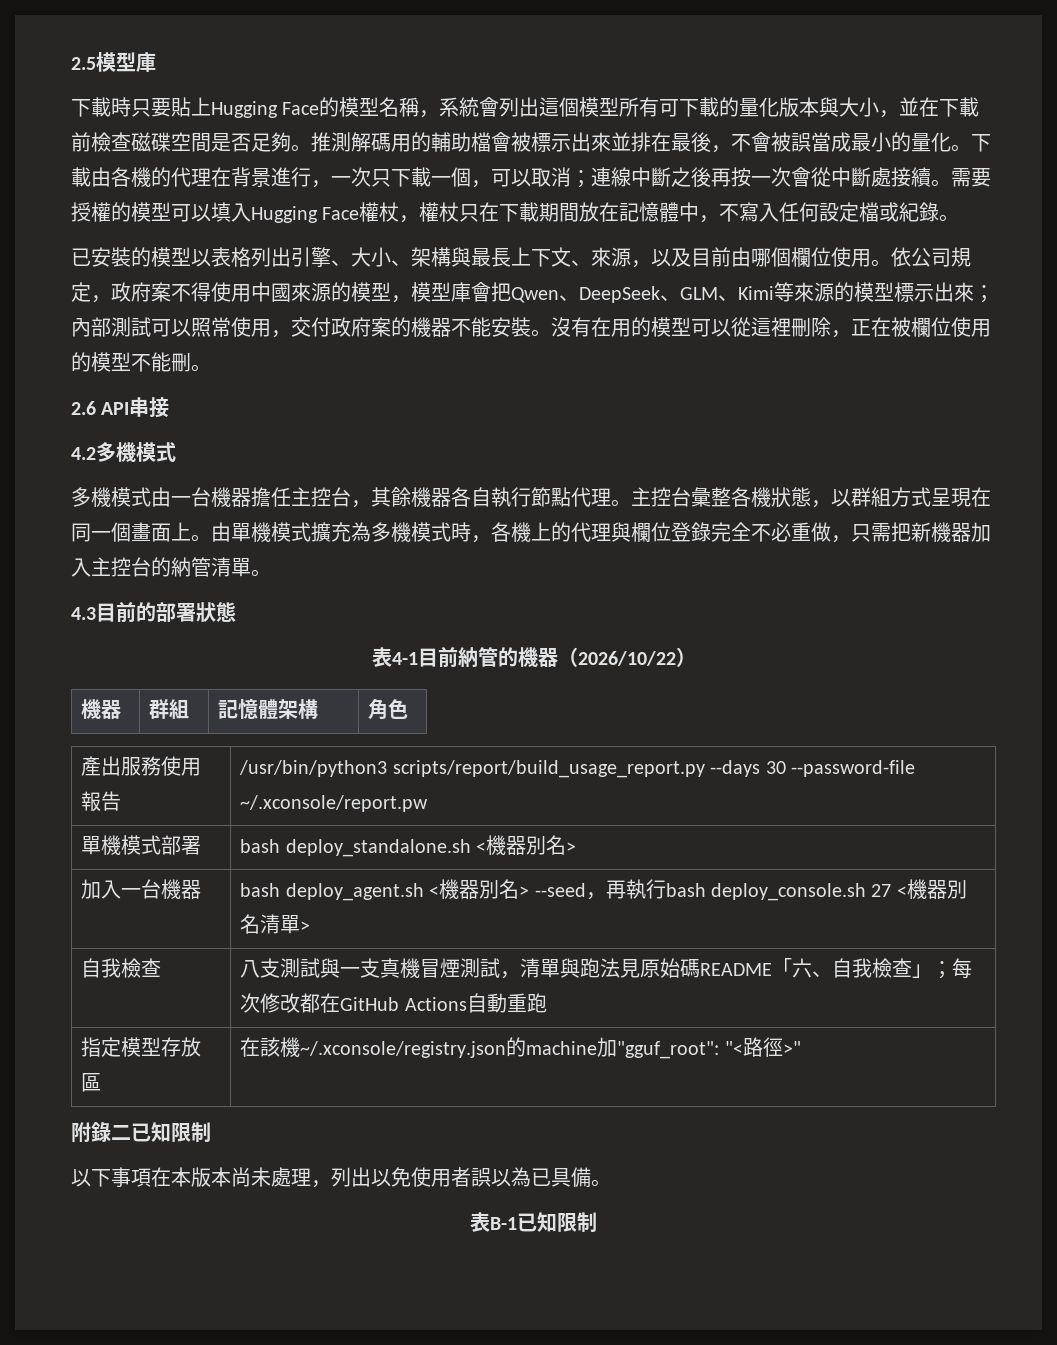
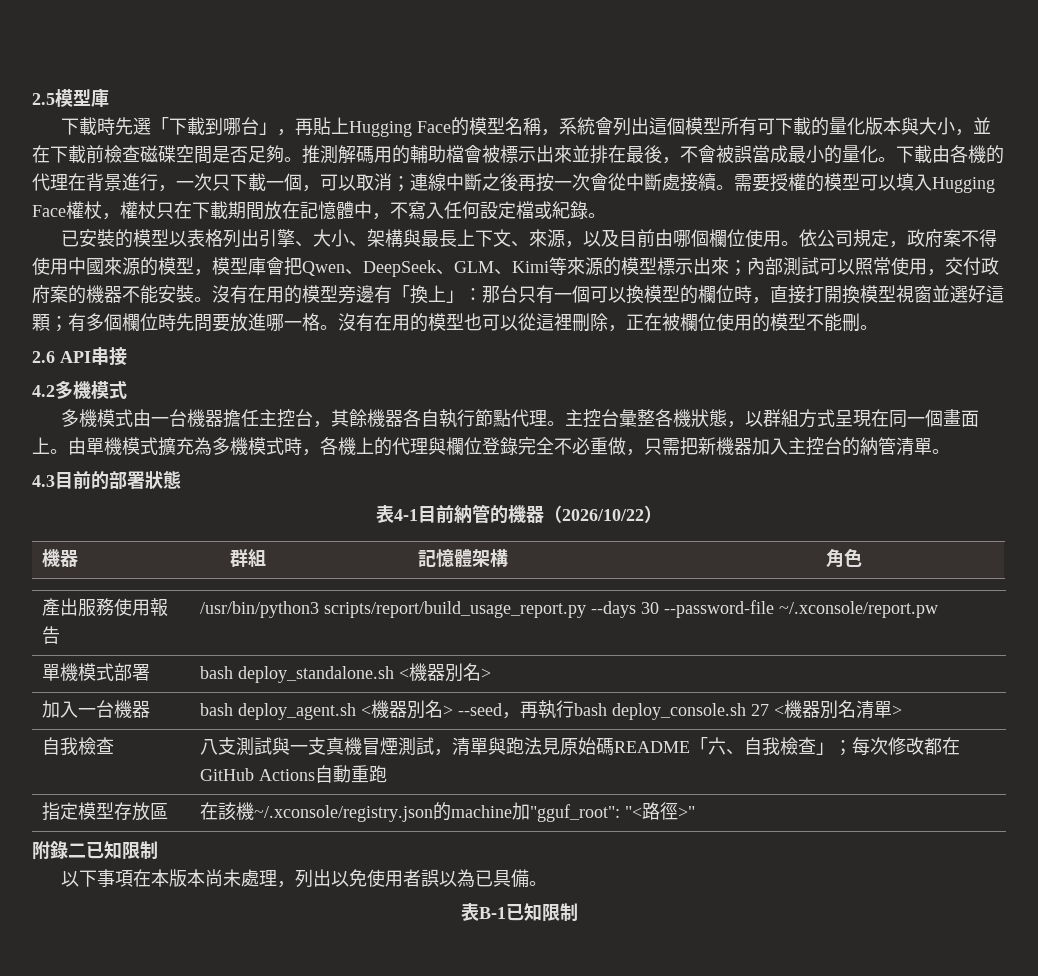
- 下載時只要貼上Hugging Face的模型名稱，系統會列出這個模型所有可下載的量化版本與大小，並在下載前檢查磁碟空間是否足夠。
+ 下載時先選「下載到哪台」，再貼上Hugging Face的模型名稱，系統會列出這個模型所有可下載的量化版本與大小，並在下載前檢查磁碟空間是否足夠。
- 沒有在用的模型可以從這裡刪除，正在被欄位使用的模型不能刪。
+ 沒有在用的模型旁邊有「換上」：那台只有一個可以換模型的欄位時，直接打開換模型視窗並選好這顆；有多個欄位時先問要放進哪一格。沒有在用的模型也可以從這裡刪除，正在被欄位使用的模型不能刪。

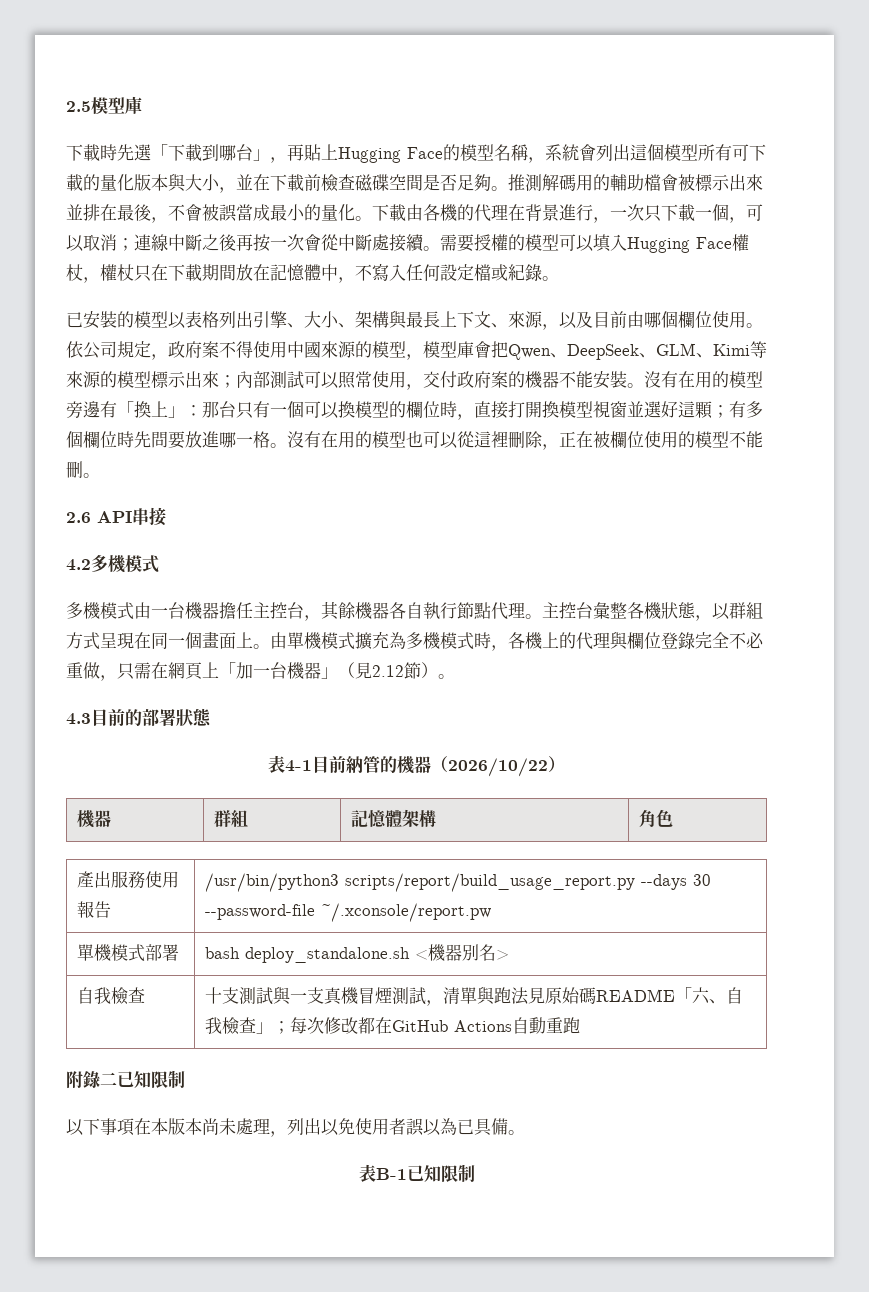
- 由單機模式擴充為多機模式時，各機上的代理與欄位登錄完全不必重做，只需把新機器加入主控台的納管清單。
+ 由單機模式擴充為多機模式時，各機上的代理與欄位登錄完全不必重做，只需在網頁上「加一台機器」（見2.12節）。
- 加入一台機器 | bash deploy_agent.sh <機器別名> --seed，再執行bash deploy_console.sh 27 <機器別名清單>
- 自我檢查 | 八支測試與一支真機冒煙測試，清單與跑法見原始碼README「六、自我檢查」；每次修改都在GitHub Actions自動重跑
+ 自我檢查 | 十支測試與一支真機冒煙測試，清單與跑法見原始碼README「六、自我檢查」；每次修改都在GitHub Actions自動重跑
- 指定模型存放區 | 在該機~/.xconsole/registry.json的machine加"gguf_root": "<路徑>"

